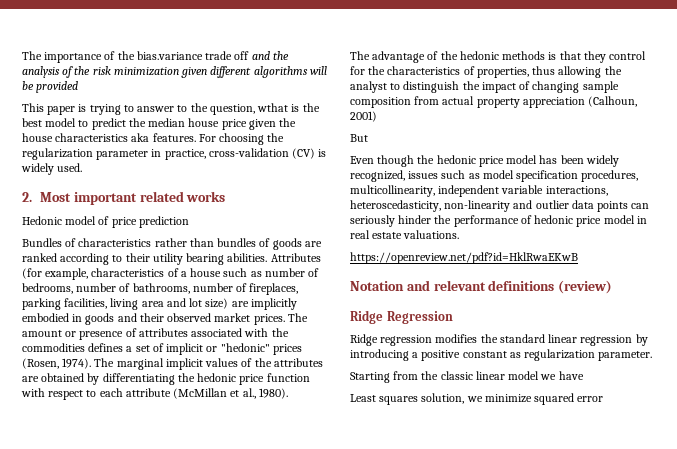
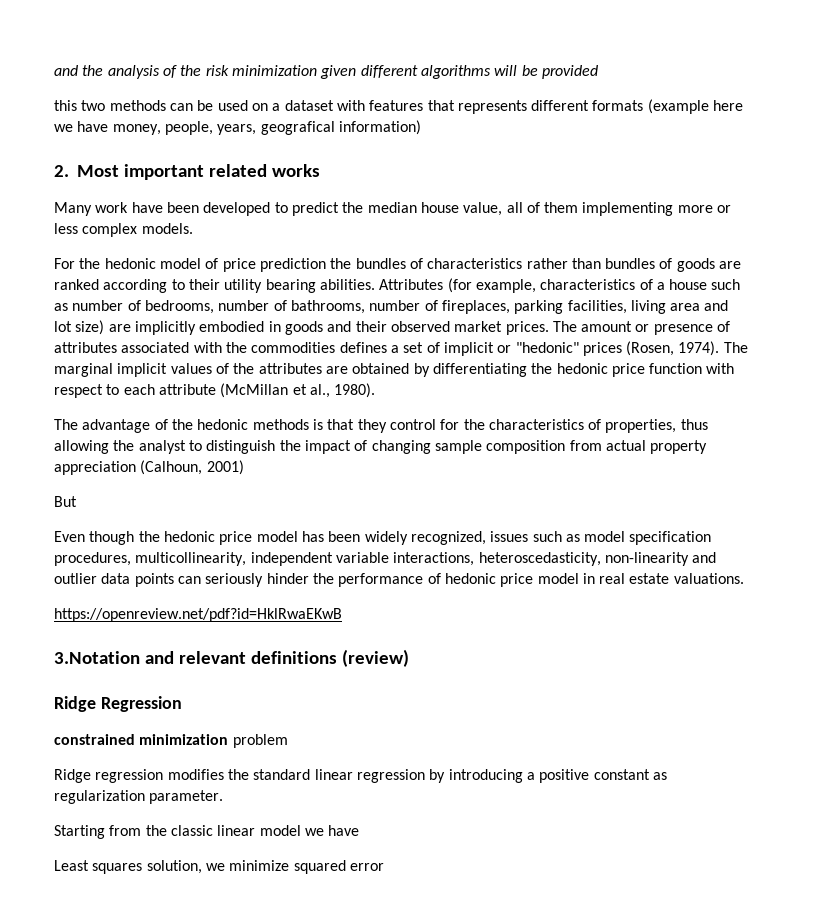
- The importance of the bias.variance trade off and the analysis of the risk minimization given different algorithms will be provided
+ and the analysis of the risk minimization given different algorithms will be provided
- This paper is trying to answer to the question, wthat is the best model to predict the median house price given the house characteristics aka features. For choosing the regularization parameter in practice, cross-validation (CV) is widely used.
+ this two methods can be used on a dataset with features that represents different formats (example here we have money, people, years, geografical information)
- Hedonic model of price prediction
- Bundles of characteristics rather than bundles of goods are ranked according to their utility bearing abilities.
+ Many work have been developed to predict the median house value, all of them implementing more or less complex models.
+ For the hedonic model of price prediction the bundles of characteristics rather than bundles of goods are ranked according to their utility bearing abilities.
- Notation and relevant definitions (review)
+ 3.Notation and relevant definitions (review)
+ constrained minimization problem

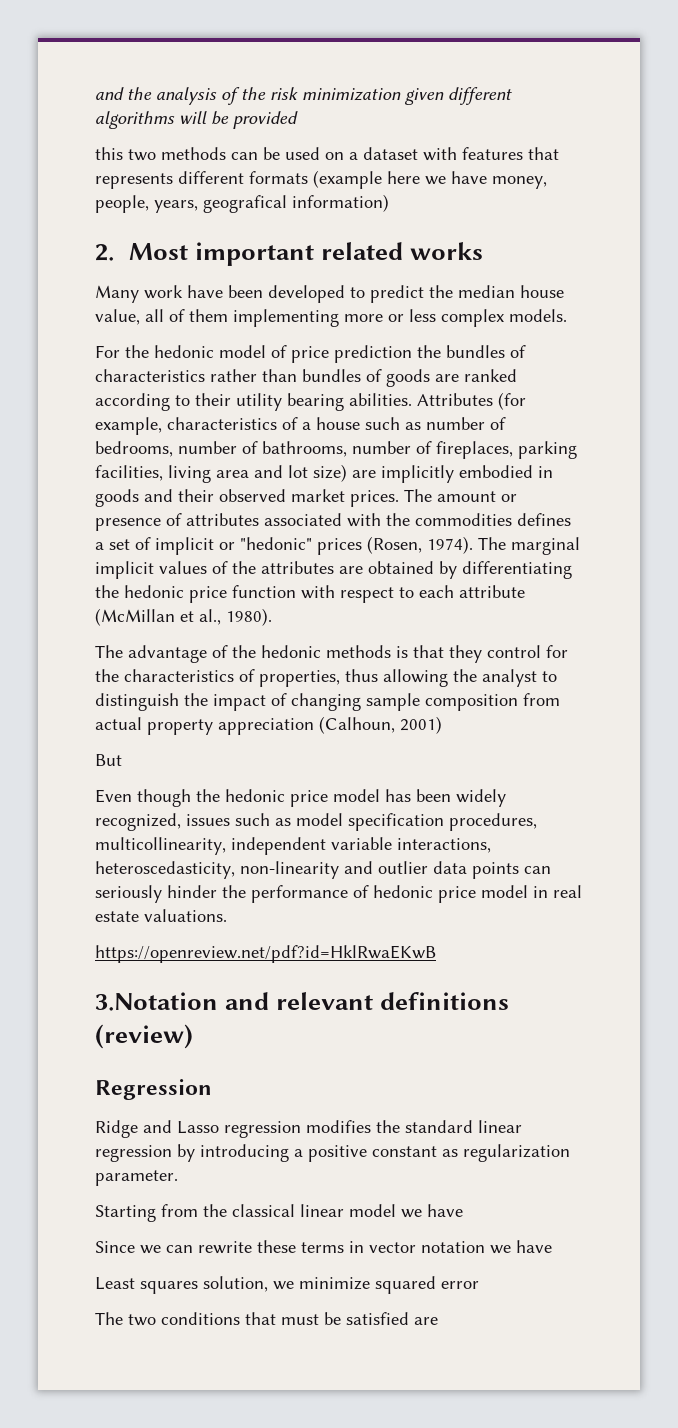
- Ridge Regression
+ Regression
- constrained minimization problem
- Ridge regression modifies the standard linear regression by introducing a positive constant as regularization parameter.
+ Ridge and Lasso regression modifies the standard linear regression by introducing a positive constant as regularization parameter.
- Starting from the classic linear model we have
+ Starting from the classical linear model we have
+ Since we can rewrite these terms in vector notation we have
+ The two conditions that must be satisfied are

